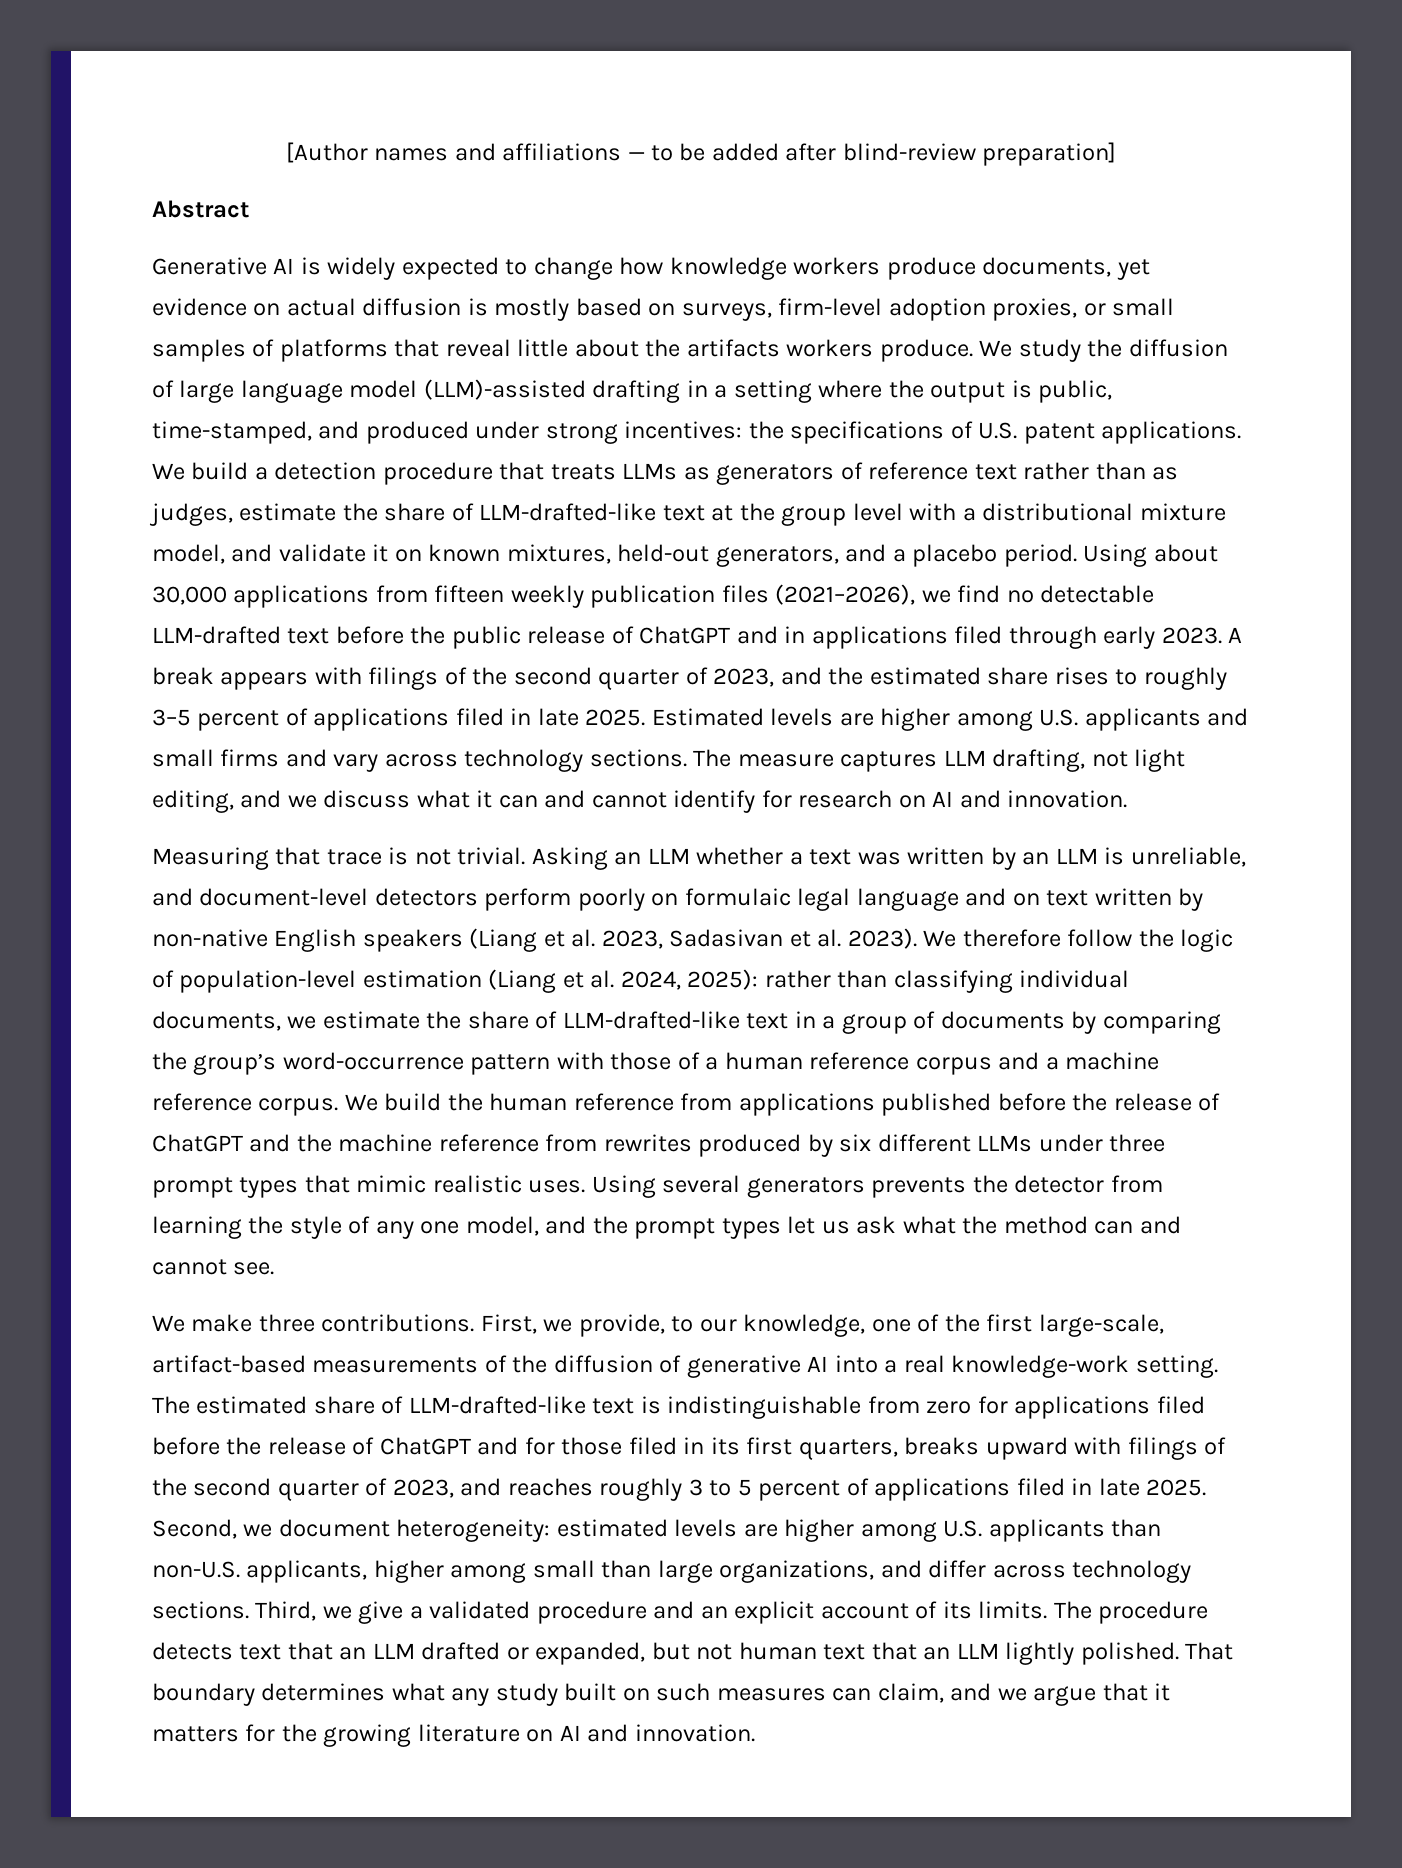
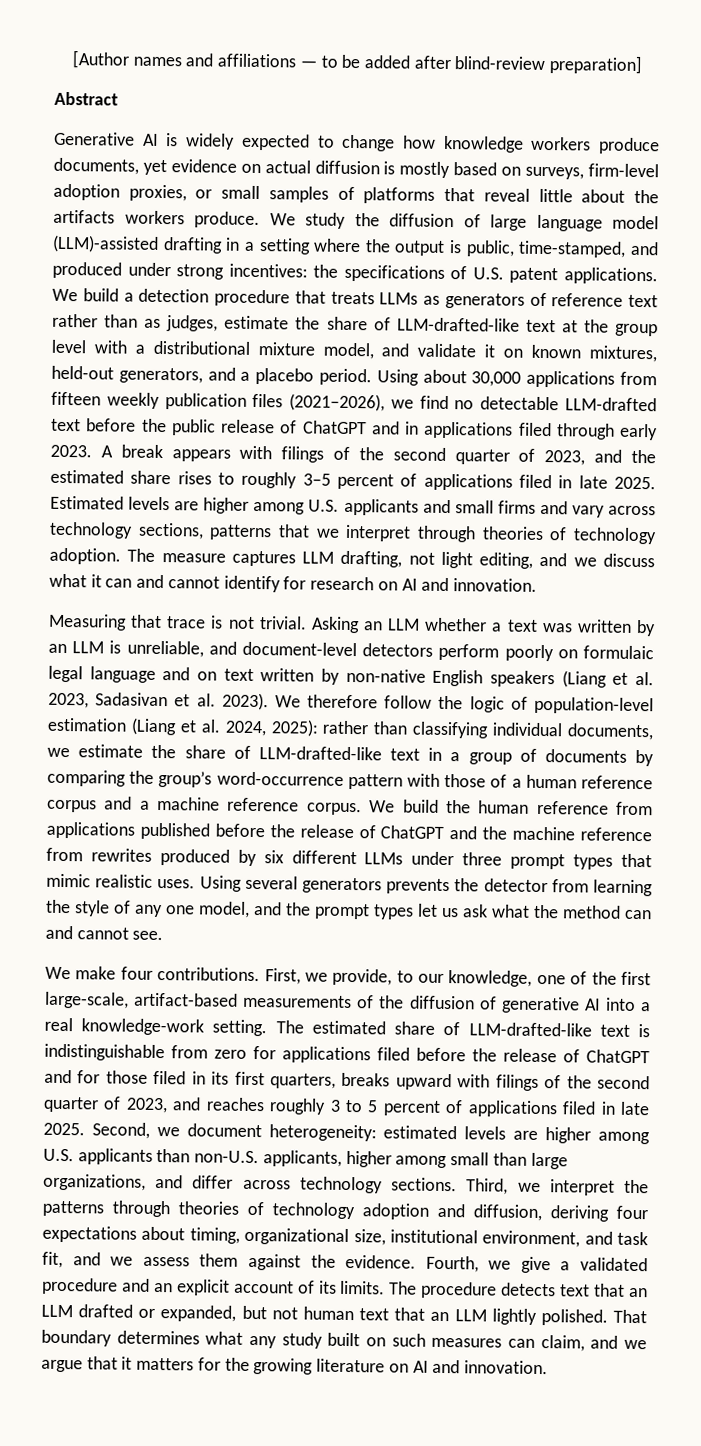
- Estimated levels are higher among U.S. applicants and small firms and vary across technology sections.
+ Estimated levels are higher among U.S. applicants and small firms and vary across technology sections, patterns that we interpret through theories of technology adoption.
- We make three contributions.
+ We make four contributions.
- Third, we give a validated procedure and an explicit account of its limits.
+ Third, we interpret the patterns through theories of technology adoption and diffusion, deriving four expectations about timing, organizational size, institutional environment, and task fit, and we assess them against the evidence. Fourth, we give a validated procedure and an explicit account of its limits.

